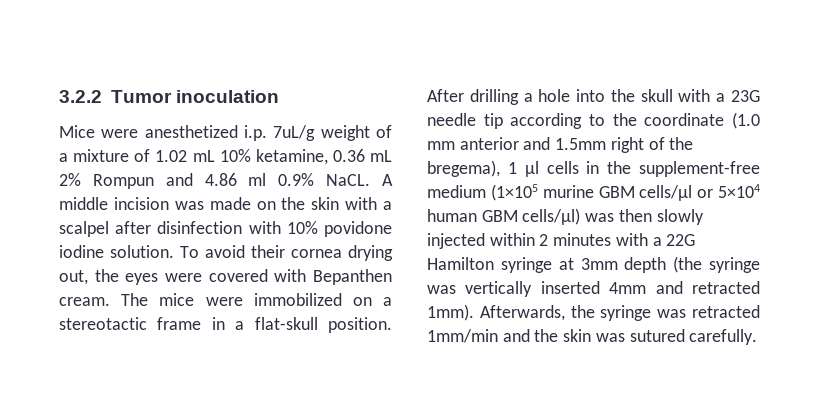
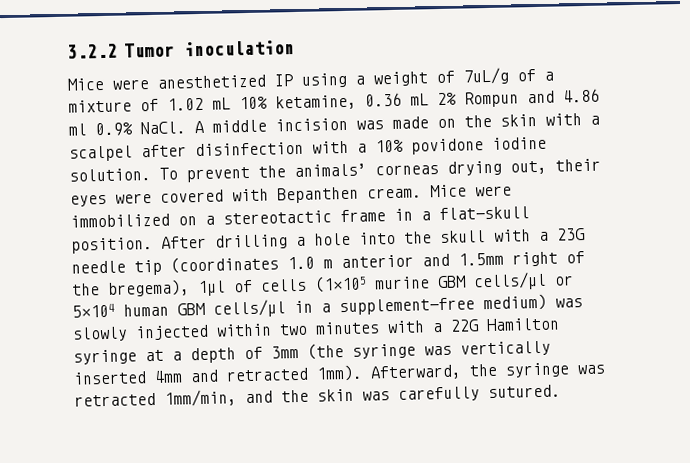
- Mice were anesthetized i.p. 7uL/g weight of a mixture of 1.02 mL 10% ketamine, 0.36 mL 2% Rompun and 4.86 ml 0.9% NaCL.
+ Mice were anesthetized IP using a weight of 7uL/g of a mixture of 1.02 mL 10% ketamine, 0.36 mL 2% Rompun and 4.86 ml 0.9% NaCl.
- A middle incision was made on the skin with a scalpel after disinfection with 10% povidone iodine solution.
+ A middle incision was made on the skin with a scalpel after disinfection with a 10% povidone iodine solution.
- To avoid their cornea drying out, the eyes were covered with Bepanthen cream.
+ To prevent the animals’ corneas drying out, their eyes were covered with Bepanthen cream.
- The mice were immobilized on a stereotactic frame in a flat-skull position.
+ Mice were immobilized on a stereotactic frame in a flat-skull position.
- After drilling a hole into the skull with a 23G needle tip according to the coordinate (1.0 mm anterior and 1.5mm right of the bregema), 1 μl cells in the supplement-free medium (1×105 murine GBM cells/μl or 5×104 human GBM cells/μl) was then slowly injected within 2 minutes with a 22G Hamilton syringe at 3mm depth (the syringe was vertically inserted 4mm and retracted 1mm).
+ After drilling a hole into the skull with a 23G needle tip (coordinates 1.0 m anterior and 1.5mm right of the bregema), 1μl of cells (1×105 murine GBM cells/μl or 5×104 human GBM cells/μl in a supplement-free medium) was slowly injected within two minutes with a 22G Hamilton syringe at a depth of 3mm (the syringe was vertically inserted 4mm and retracted 1mm).
- Afterwards, the syringe was retracted 1mm/min and the skin was sutured carefully.
+ Afterward, the syringe was retracted 1mm/min, and the skin was carefully sutured.

